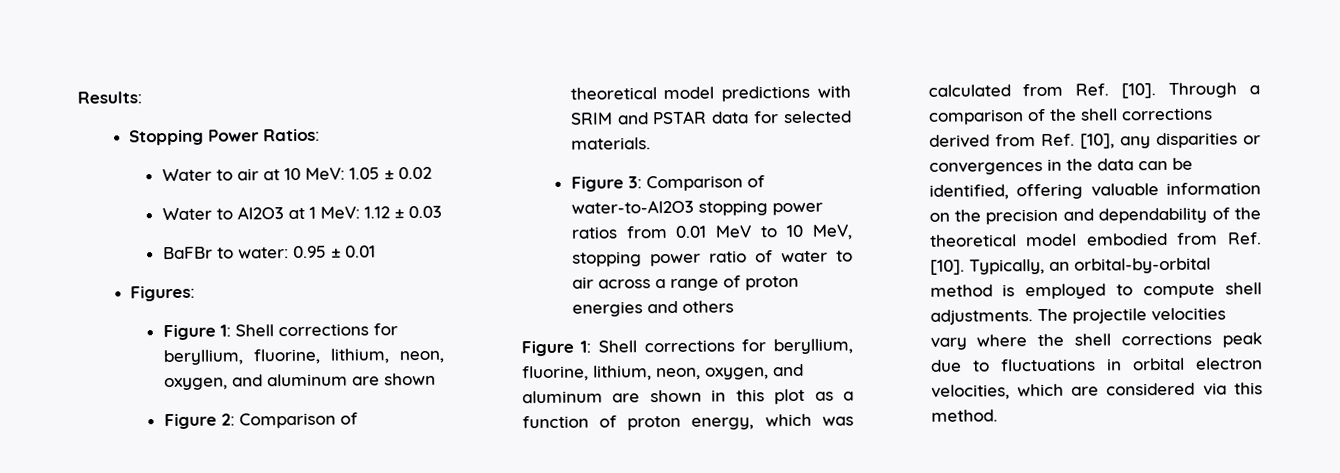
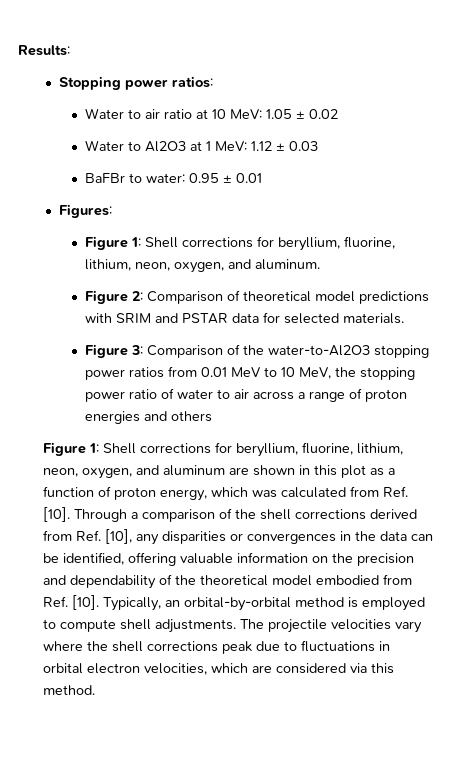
- Stopping Power Ratios:
+ Stopping power ratios:
- Water to air at 10 MeV: 1.05 ± 0.02
+ Water to air ratio at 10 MeV: 1.05 ± 0.02
  Figures:
- Figure 1: Shell corrections for beryllium, fluorine, lithium, neon, oxygen, and aluminum are shown
+ Figure 1: Shell corrections for beryllium, fluorine, lithium, neon, oxygen, and aluminum.
- Figure 3: Comparison of water-to-Al2O3 stopping power ratios from 0.01 MeV to 10 MeV, stopping power ratio of water to air across a range of proton energies and others
+ Figure 3: Comparison of the water-to-Al2O3 stopping power ratios from 0.01 MeV to 10 MeV, the stopping power ratio of water to air across a range of proton energies and others

